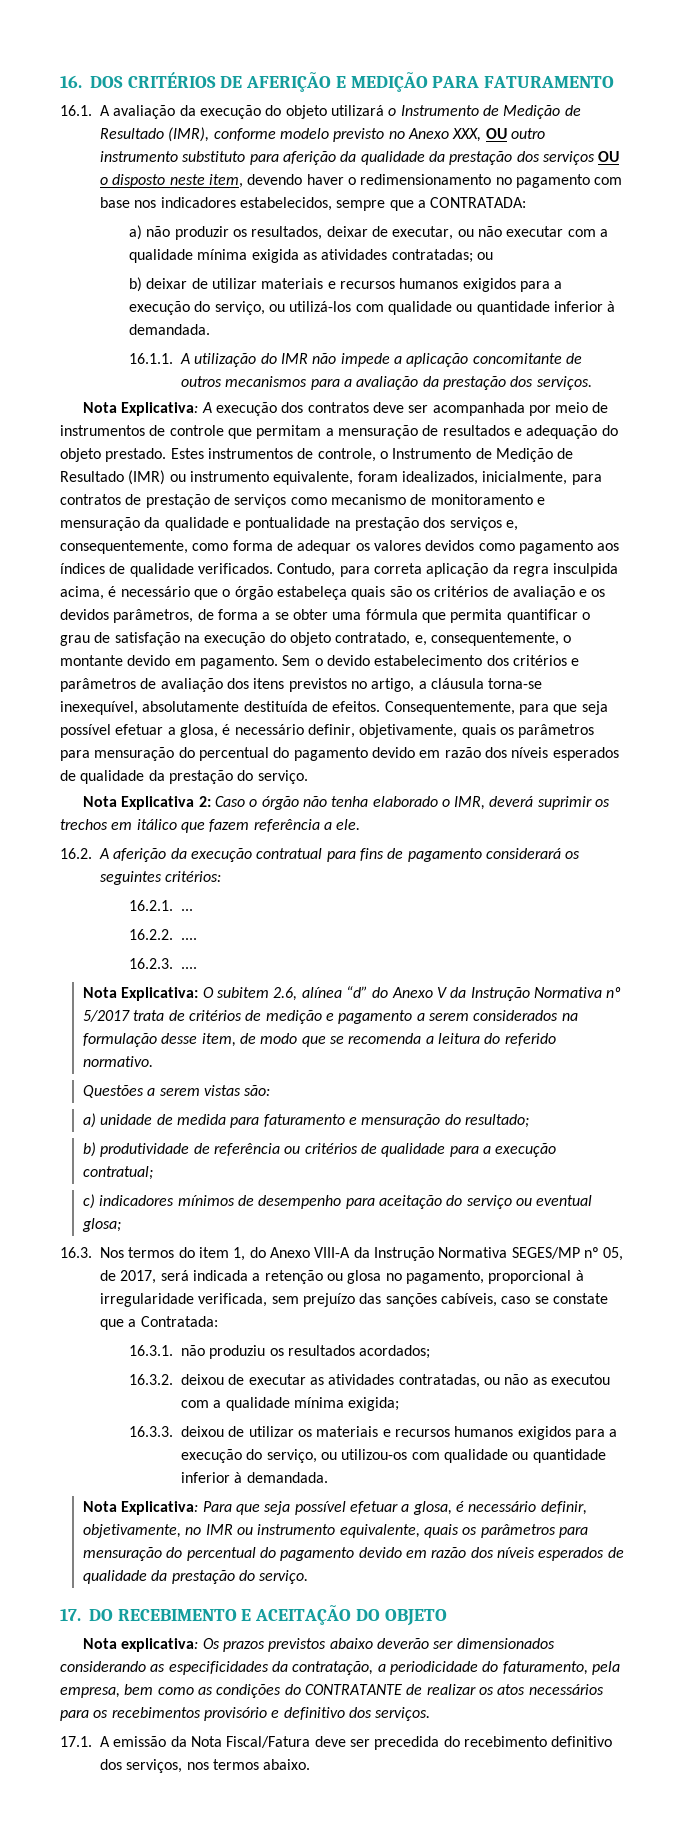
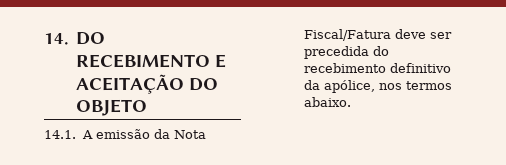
- 16. DOS CRITÉRIOS DE AFERIÇÃO E MEDIÇÃO PARA FATURAMENTO
- 16.1. A avaliação da execução do objeto utilizará o Instrumento de Medição de Resultado (IMR), conforme modelo previsto no Anexo XXX, OU outro instrumento substituto para aferição da qualidade da prestação dos serviços OU o disposto neste item, devendo haver o redimensionamento no pagamento com base nos indicadores estabelecidos, sempre que a CONTRATADA:
- a) não produzir os resultados, deixar de executar, ou não executar com a qualidade mínima exigida as atividades contratadas; ou
- b) deixar de utilizar materiais e recursos humanos exigidos para a execução do serviço, ou utilizá-los com qualidade ou quantidade inferior à demandada.
- 16.1.1. A utilização do IMR não impede a aplicação concomitante de outros mecanismos para a avaliação da prestação dos serviços.
- Nota Explicativa: A execução dos contratos deve ser acompanhada por meio de instrumentos de controle que permitam a mensuração de resultados e adequação do objeto prestado. Estes instrumentos de controle, o Instrumento de Medição de Resultado (IMR) ou instrumento equivalente, foram idealizados, inicialmente, para contratos de prestação de serviços como mecanismo de monitoramento e mensuração da qualidade e pontualidade na prestação dos serviços e, consequentemente, como forma de adequar os valores devidos como pagamento aos índices de qualidade verificados. Contudo, para correta aplicação da regra insculpida acima, é necessário que o órgão estabeleça quais são os critérios de avaliação e os devidos parâmetros, de forma a se obter uma fórmula que permita quantificar o grau de satisfação na execução do objeto contratado, e, consequentemente, o montante devido em pagamento. Sem o devido estabelecimento dos critérios e parâmetros de avaliação dos itens previstos no artigo, a cláusula torna-se inexequível, absolutamente destituída de efeitos. Consequentemente, para que seja possível efetuar a glosa, é necessário definir, objetivamente, quais os parâmetros para mensuração do percentual do pagamento devido em razão dos níveis esperados de qualidade da prestação do serviço.
- Nota Explicativa 2: Caso o órgão não tenha elaborado o IMR, deverá suprimir os trechos em itálico que fazem referência a ele.
- 16.2. A aferição da execução contratual para fins de pagamento considerará os seguintes critérios:
- 16.2.1. ...
- 16.2.2. ....
- 16.2.3. ....
- Nota Explicativa: O subitem 2.6, alínea “d” do Anexo V da Instrução Normativa nº 5/2017 trata de critérios de medição e pagamento a serem considerados na formulação desse item, de modo que se recomenda a leitura do referido normativo.
- Questões a serem vistas são:
- a) unidade de medida para faturamento e mensuração do resultado;
- b) produtividade de referência ou critérios de qualidade para a execução contratual;
- c) indicadores mínimos de desempenho para aceitação do serviço ou eventual glosa;
- 16.3. Nos termos do item 1, do Anexo VIII-A da Instrução Normativa SEGES/MP nº 05, de 2017, será indicada a retenção ou glosa no pagamento, proporcional à irregularidade verificada, sem prejuízo das sanções cabíveis, caso se constate que a Contratada:
- 16.3.1. não produziu os resultados acordados;
- 16.3.2. deixou de executar as atividades contratadas, ou não as executou com a qualidade mínima exigida;
- 16.3.3. deixou de utilizar os materiais e recursos humanos exigidos para a execução do serviço, ou utilizou-os com qualidade ou quantidade inferior à demandada.
- Nota Explicativa: Para que seja possível efetuar a glosa, é necessário definir, objetivamente, no IMR ou instrumento equivalente, quais os parâmetros para mensuração do percentual do pagamento devido em razão dos níveis esperados de qualidade da prestação do serviço.
- 17. DO RECEBIMENTO E ACEITAÇÃO DO OBJETO
+ 14. DO RECEBIMENTO E ACEITAÇÃO DO OBJETO
- Nota explicativa: Os prazos previstos abaixo deverão ser dimensionados considerando as especificidades da contratação, a periodicidade do faturamento, pela empresa, bem como as condições do CONTRATANTE de realizar os atos necessários para os recebimentos provisório e definitivo dos serviços.
- 17.1. A emissão da Nota Fiscal/Fatura deve ser precedida do recebimento definitivo dos serviços, nos termos abaixo.
+ 14.1. A emissão da Nota Fiscal/Fatura deve ser precedida do recebimento definitivo da apólice, nos termos abaixo.

